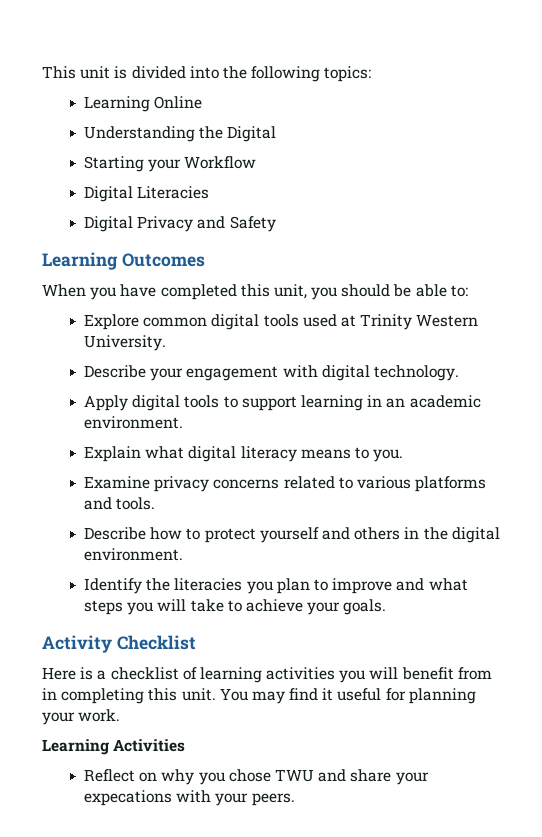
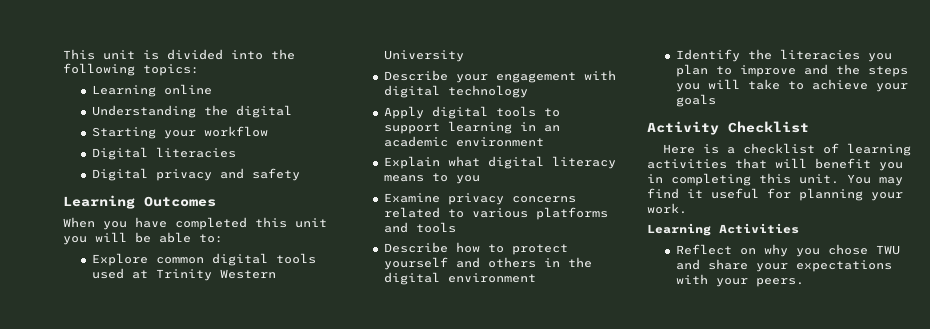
- Learning Online
+ Learning online
- Understanding the Digital
+ Understanding the digital
- Starting your Workflow
- Digital Literacies
- Digital Privacy and Safety
+ Starting your workflow
+ Digital literacies
+ Digital privacy and safety
- When you have completed this unit, you should be able to:
+ When you have completed this unit you will be able to:
- Explore common digital tools used at Trinity Western University.
+ Explore common digital tools used at Trinity Western University
- Describe your engagement with digital technology.
+ Describe your engagement with digital technology
- Apply digital tools to support learning in an academic environment.
+ Apply digital tools to support learning in an academic environment
- Explain what digital literacy means to you.
+ Explain what digital literacy means to you
- Examine privacy concerns related to various platforms and tools.
+ Examine privacy concerns related to various platforms and tools
- Describe how to protect yourself and others in the digital environment.
+ Describe how to protect yourself and others in the digital environment
- Identify the literacies you plan to improve and what steps you will take to achieve your goals.
+ Identify the literacies you plan to improve and the steps you will take to achieve your goals
- Here is a checklist of learning activities you will benefit from in completing this unit.
+ Here is a checklist of learning activities that will benefit you in completing this unit.
- Reflect on why you chose TWU and share your expecations with your peers.
+ Reflect on why you chose TWU and share your expectations with your peers.

